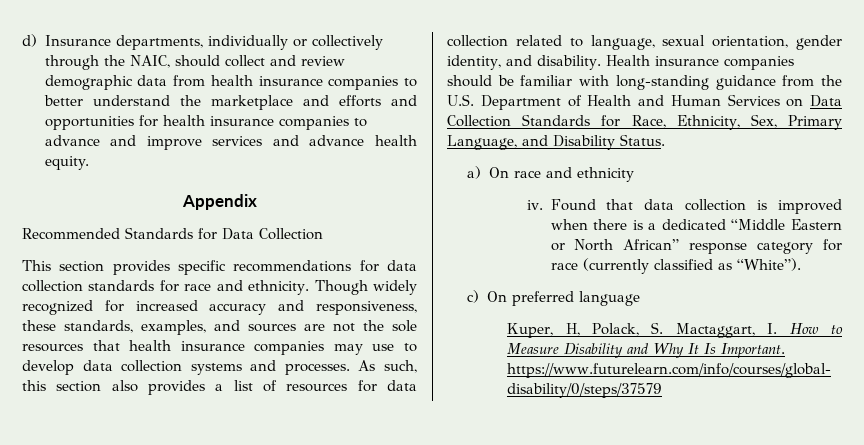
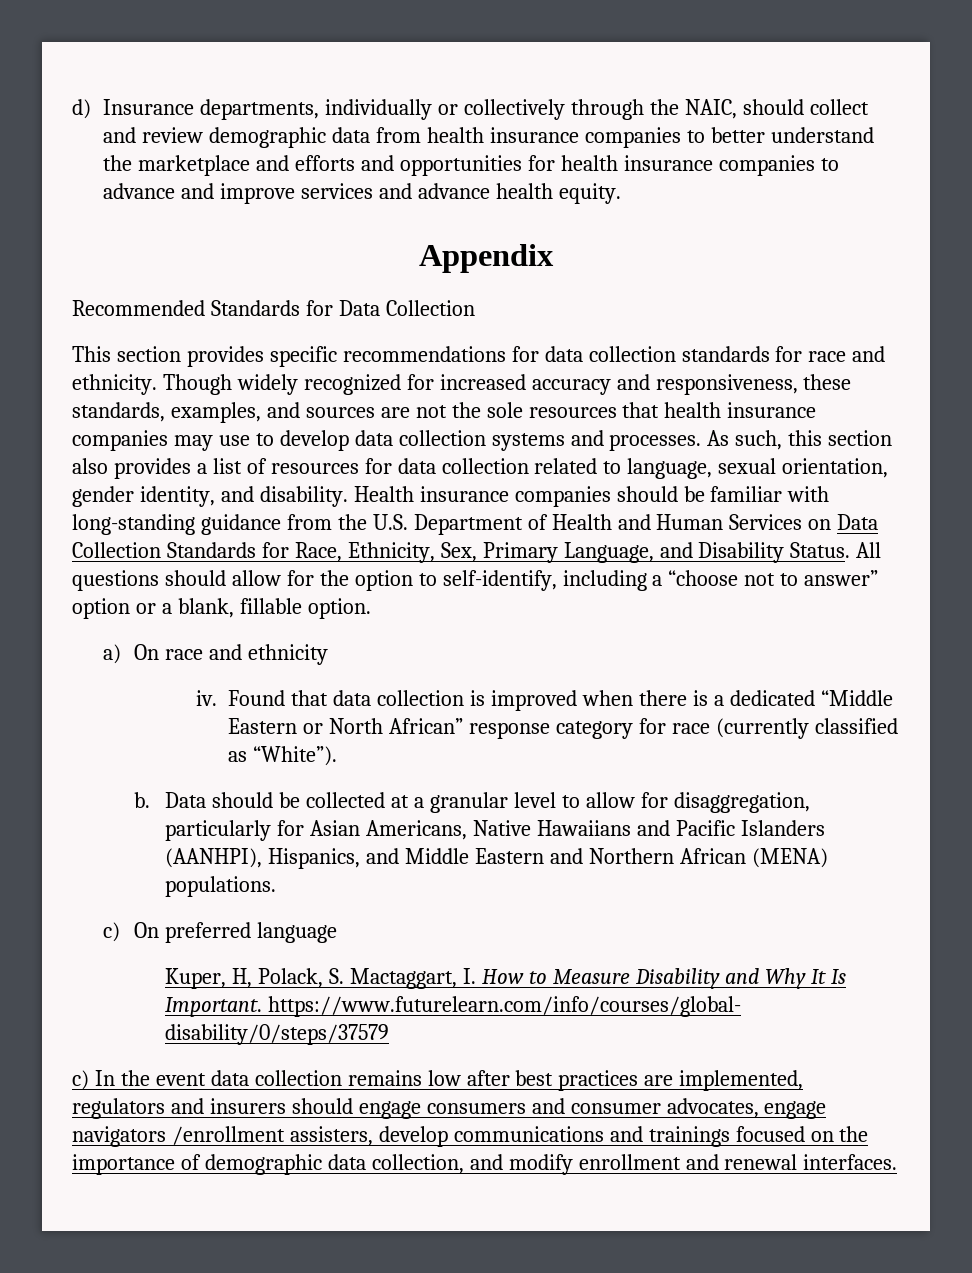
+ All questions should allow for the option to self-identify, including a “choose not to answer” option or a blank, fillable option.
+ b. Data should be collected at a granular level to allow for disaggregation, particularly for Asian Americans, Native Hawaiians and Pacific Islanders (AANHPI), Hispanics, and Middle Eastern and Northern African (MENA) populations.
+ c) In the event data collection remains low after best practices are implemented, regulators and insurers should engage consumers and consumer advocates, engage navigators /enrollment assisters, develop communications and trainings focused on the importance of demographic data collection, and modify enrollment and renewal interfaces.

